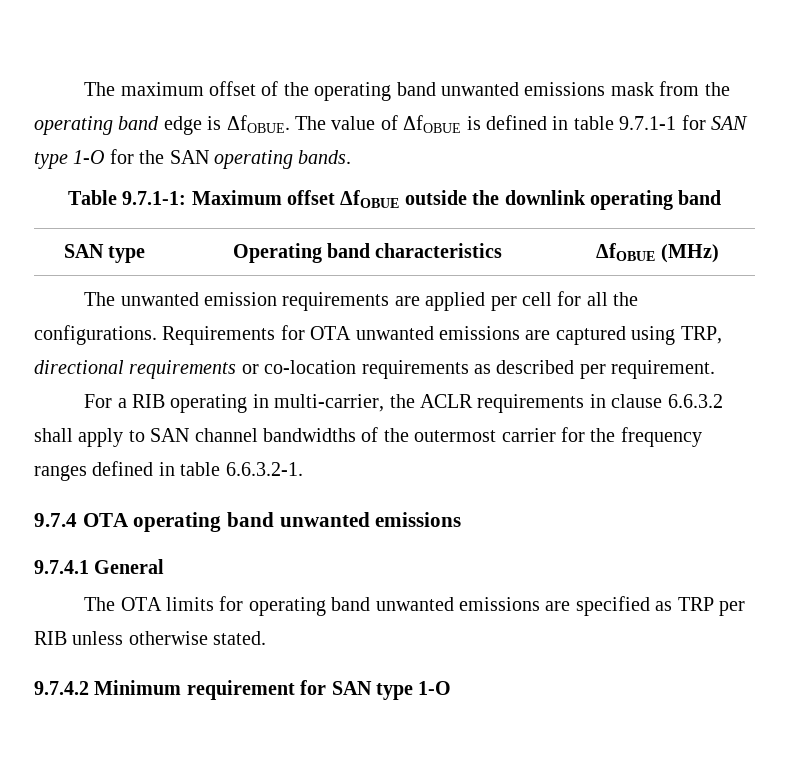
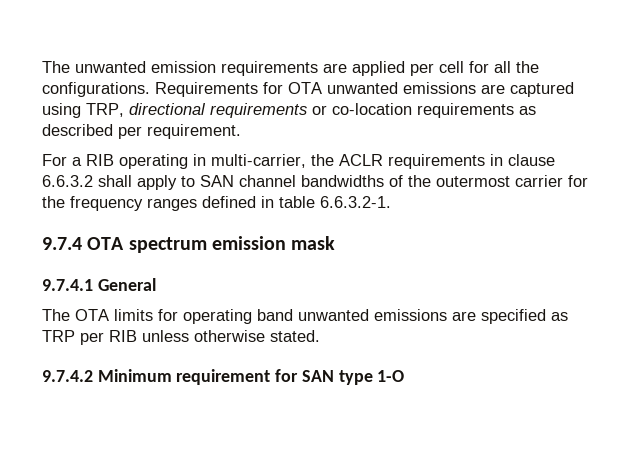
- The maximum offset of the operating band unwanted emissions mask from the operating band edge is ΔfOBUE. The value of ΔfOBUE is defined in table 9.7.1-1 for SAN type 1-O for the SAN operating bands.
- Table 9.7.1-1: Maximum offset ΔfOBUE outside the downlink operating band
- SAN type | Operating band characteristics | ΔfOBUE (MHz)
- 9.7.4 OTA operating band unwanted emissions
+ 9.7.4 OTA spectrum emission mask

